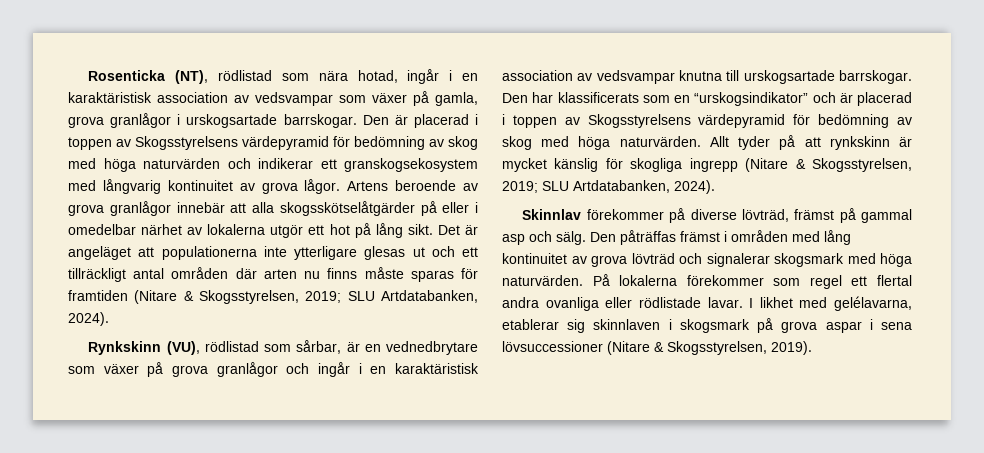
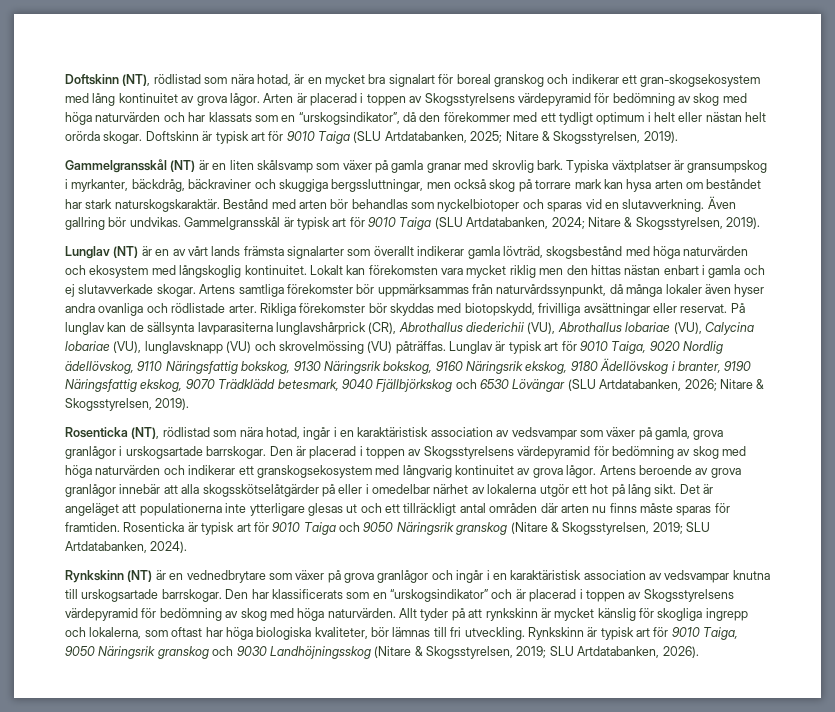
+ Doftskinn (NT), rödlistad som nära hotad, är en mycket bra signalart för boreal granskog och indikerar ett gran-skogsekosystem med lång kontinuitet av grova lågor. Arten är placerad i toppen av Skogsstyrelsens värdepyramid för bedömning av skog med höga naturvärden och har klassats som en “urskogsindikator”, då den förekommer med ett tydligt optimum i helt eller nästan helt orörda skogar. Doftskinn är typisk art för 9010 Taiga (SLU Artdatabanken, 2025; Nitare & Skogsstyrelsen, 2019).
+ Gammelgransskål (NT) är en liten skålsvamp som växer på gamla granar med skrovlig bark. Typiska växtplatser är gransumpskog i myrkanter, bäckdråg, bäckraviner och skuggiga bergssluttningar, men också skog på torrare mark kan hysa arten om beståndet har stark naturskogskaraktär. Bestånd med arten bör behandlas som nyckelbiotoper och sparas vid en slutavverkning. Även gallring bör undvikas. Gammelgransskål är typisk art för 9010 Taiga (SLU Artdatabanken, 2024; Nitare & Skogsstyrelsen, 2019).
+ Lunglav (NT) är en av vårt lands främsta signalarter som överallt indikerar gamla lövträd, skogsbestånd med höga naturvärden och ekosystem med långskoglig kontinuitet. Lokalt kan förekomsten vara mycket riklig men den hittas nästan enbart i gamla och ej slutavverkade skogar. Artens samtliga förekomster bör uppmärksammas från naturvårdssynpunkt, då många lokaler även hyser andra ovanliga och rödlistade arter. Rikliga förekomster bör skyddas med biotopskydd, frivilliga avsättningar eller reservat. På lunglav kan de sällsynta lavparasiterna lunglavshårprick (CR), Abrothallus diederichii (VU), Abrothallus lobariae (VU), Calycina lobariae (VU), lunglavsknapp (VU) och skrovelmössing (VU) påträffas. Lunglav är typisk art för 9010 Taiga, 9020 Nordlig ädellövskog, 9110 Näringsfattig bokskog, 9130 Näringsrik bokskog, 9160 Näringsrik ekskog, 9180 Ädellövskog i branter, 9190 Näringsfattig ekskog, 9070 Trädklädd betesmark, 9040 Fjällbjörkskog och 6530 Lövängar (SLU Artdatabanken, 2026; Nitare & Skogsstyrelsen, 2019).
- Det är angeläget att populationerna inte ytterligare glesas ut och ett tillräckligt antal områden där arten nu finns måste sparas för framtiden (Nitare & Skogsstyrelsen, 2019; SLU Artdatabanken, 2024).
+ Det är angeläget att populationerna inte ytterligare glesas ut och ett tillräckligt antal områden där arten nu finns måste sparas för framtiden. Rosenticka är typisk art för 9010 Taiga och 9050 Näringsrik granskog (Nitare & Skogsstyrelsen, 2019; SLU Artdatabanken, 2024).
- Rynkskinn (VU), rödlistad som sårbar, är en vednedbrytare som växer på grova granlågor och ingår i en karaktäristisk association av vedsvampar knutna till urskogsartade barrskogar.
+ Rynkskinn (NT) är en vednedbrytare som växer på grova granlågor och ingår i en karaktäristisk association av vedsvampar knutna till urskogsartade barrskogar.
- Allt tyder på att rynkskinn är mycket känslig för skogliga ingrepp (Nitare & Skogsstyrelsen, 2019; SLU Artdatabanken, 2024).
- Skinnlav förekommer på diverse lövträd, främst på gammal asp och sälg. Den påträffas främst i områden med lång kontinuitet av grova lövträd och signalerar skogsmark med höga naturvärden. På lokalerna förekommer som regel ett flertal andra ovanliga eller rödlistade lavar. I likhet med gelélavarna, etablerar sig skinnlaven i skogsmark på grova aspar i sena lövsuccessioner (Nitare & Skogsstyrelsen, 2019).
+ Allt tyder på att rynkskinn är mycket känslig för skogliga ingrepp och lokalerna, som oftast har höga biologiska kvaliteter, bör lämnas till fri utveckling. Rynkskinn är typisk art för 9010 Taiga, 9050 Näringsrik granskog och 9030 Landhöjningsskog (Nitare & Skogsstyrelsen, 2019; SLU Artdatabanken, 2026).

